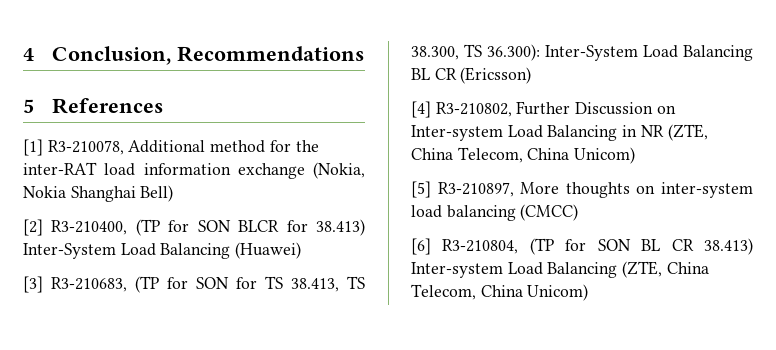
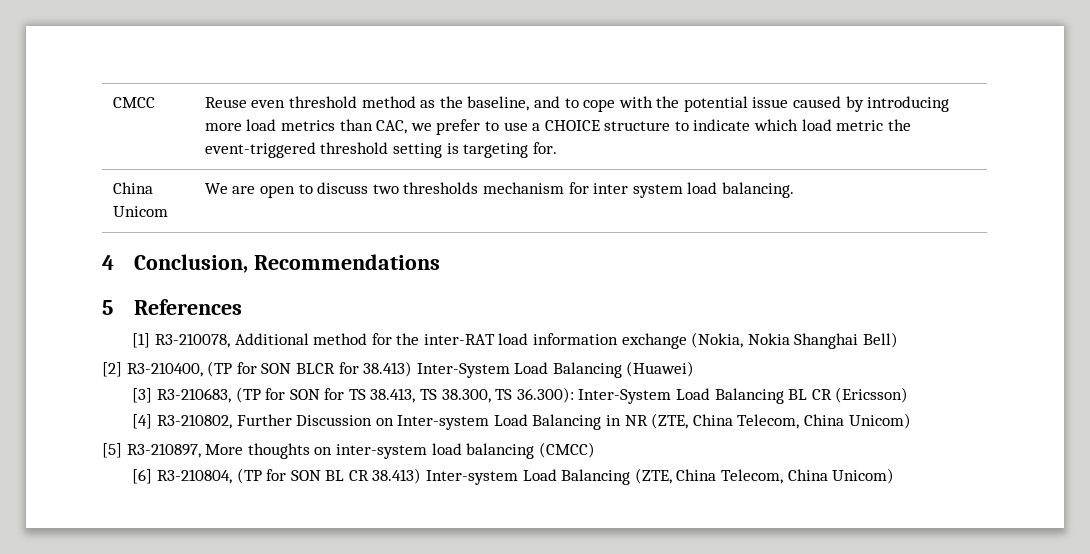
+ CMCC | Reuse even threshold method as the baseline, and to cope with the potential issue caused by introducing more load metrics than CAC, we prefer to use a CHOICE structure to indicate which load metric the event-triggered threshold setting is targeting for.
+ China Unicom | We are open to discuss two thresholds mechanism for inter system load balancing.

